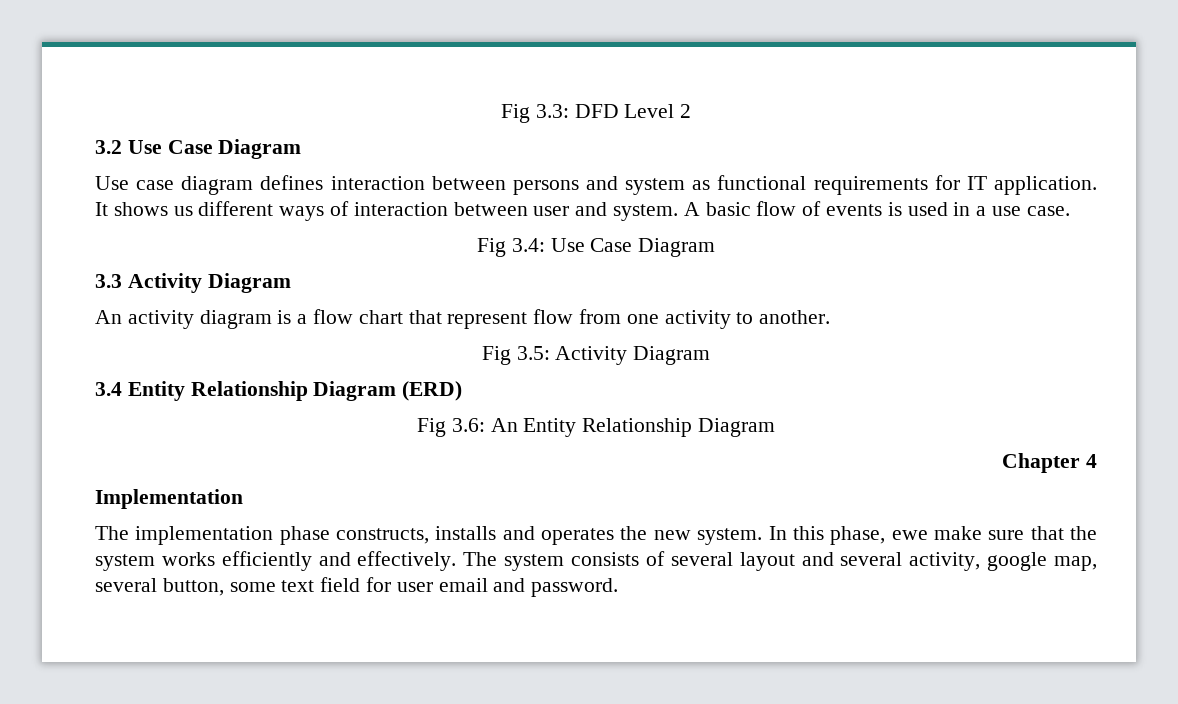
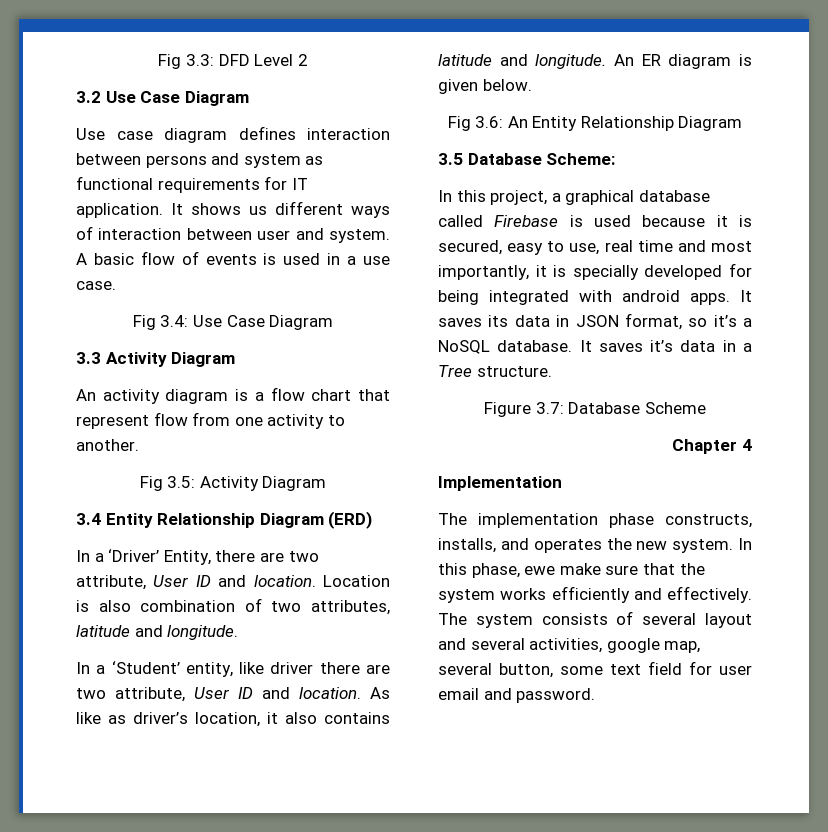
+ In a ‘Driver’ Entity, there are two attribute, User ID and location. Location is also combination of two attributes, latitude and longitude.
+ In a ‘Student’ entity, like driver there are two attribute, User ID and location. As like as driver’s location, it also contains latitude and longitude. An ER diagram is given below.
+ 3.5 Database Scheme:
+ In this project, a graphical database called Firebase is used because it is secured, easy to use, real time and most importantly, it is specially developed for being integrated with android apps. It saves its data in JSON format, so it’s a NoSQL database. It saves it’s data in a Tree structure.
+ Figure 3.7: Database Scheme
- The implementation phase constructs, installs and operates the new system.
+ The implementation phase constructs, installs, and operates the new system.
- The system consists of several layout and several activity, google map, several button, some text field for user email and password.
+ The system consists of several layout and several activities, google map, several button, some text field for user email and password.

